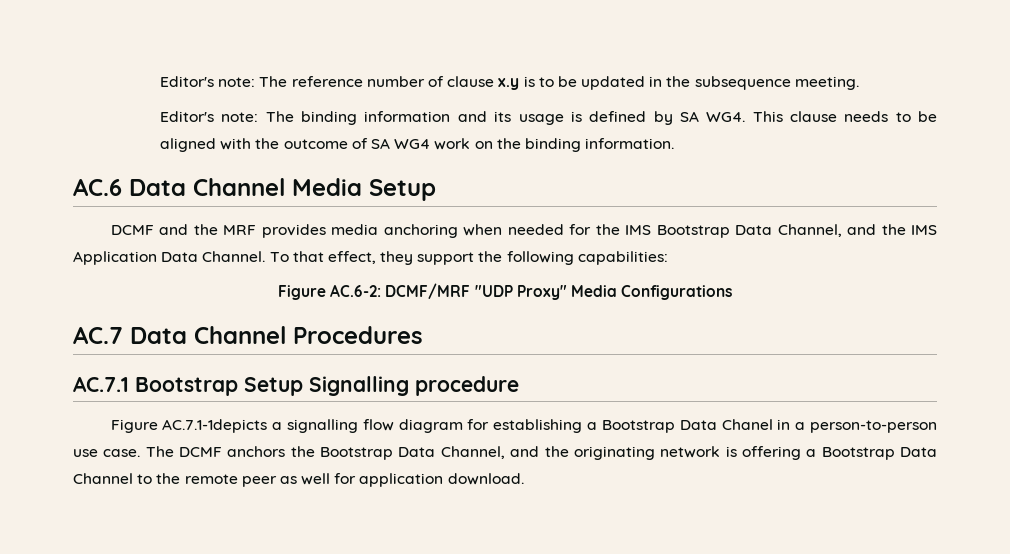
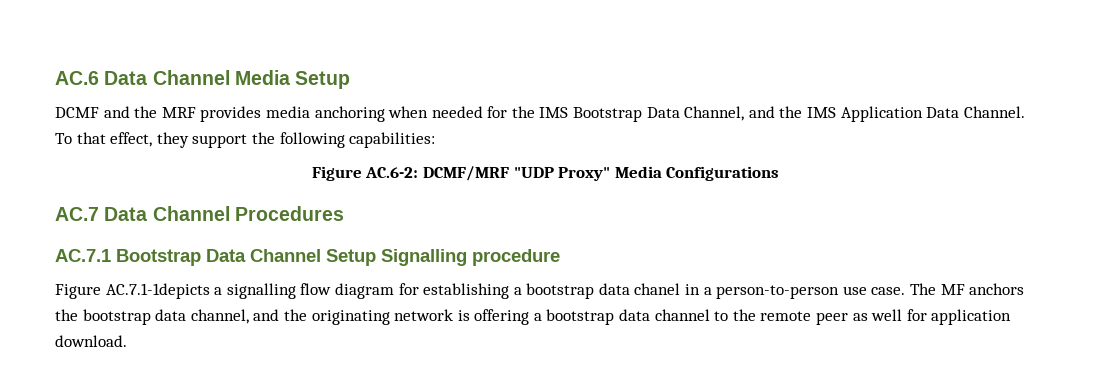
- Editor's note: The reference number of clause x.y is to be updated in the subsequence meeting.
- Editor's note: The binding information and its usage is defined by SA WG4. This clause needs to be aligned with the outcome of SA WG4 work on the binding information.
- AC.7.1 Bootstrap Setup Signalling procedure
+ AC.7.1 Bootstrap Data Channel Setup Signalling procedure
- Figure AC.7.1-1depicts a signalling flow diagram for establishing a Bootstrap Data Chanel in a person-to-person use case.
+ Figure AC.7.1-1depicts a signalling flow diagram for establishing a bootstrap data chanel in a person-to-person use case.
- The DCMF anchors the Bootstrap Data Channel, and the originating network is offering a Bootstrap Data Channel to the remote peer as well for application download.
+ The MF anchors the bootstrap data channel, and the originating network is offering a bootstrap data channel to the remote peer as well for application download.

